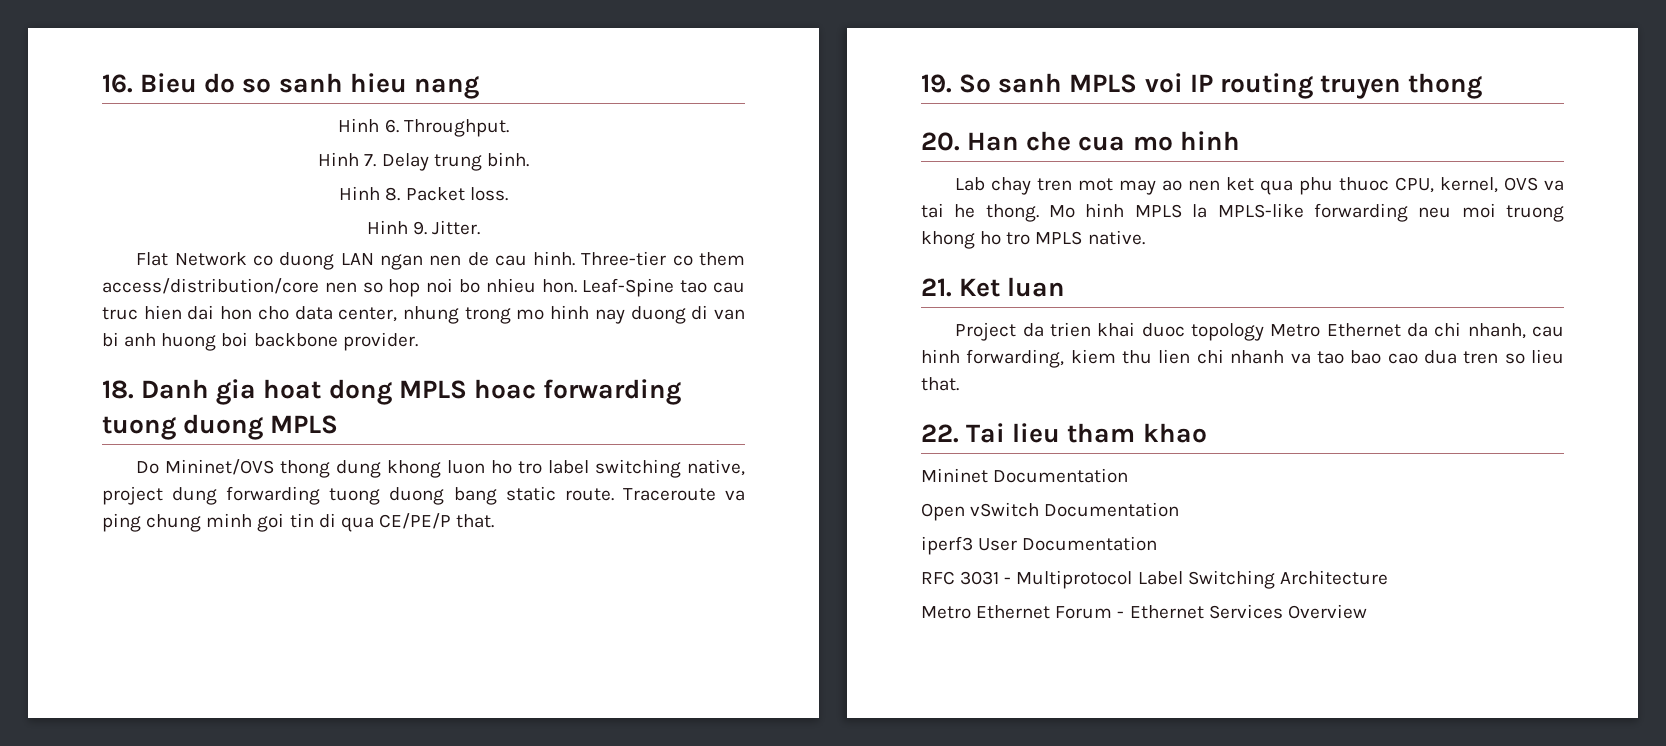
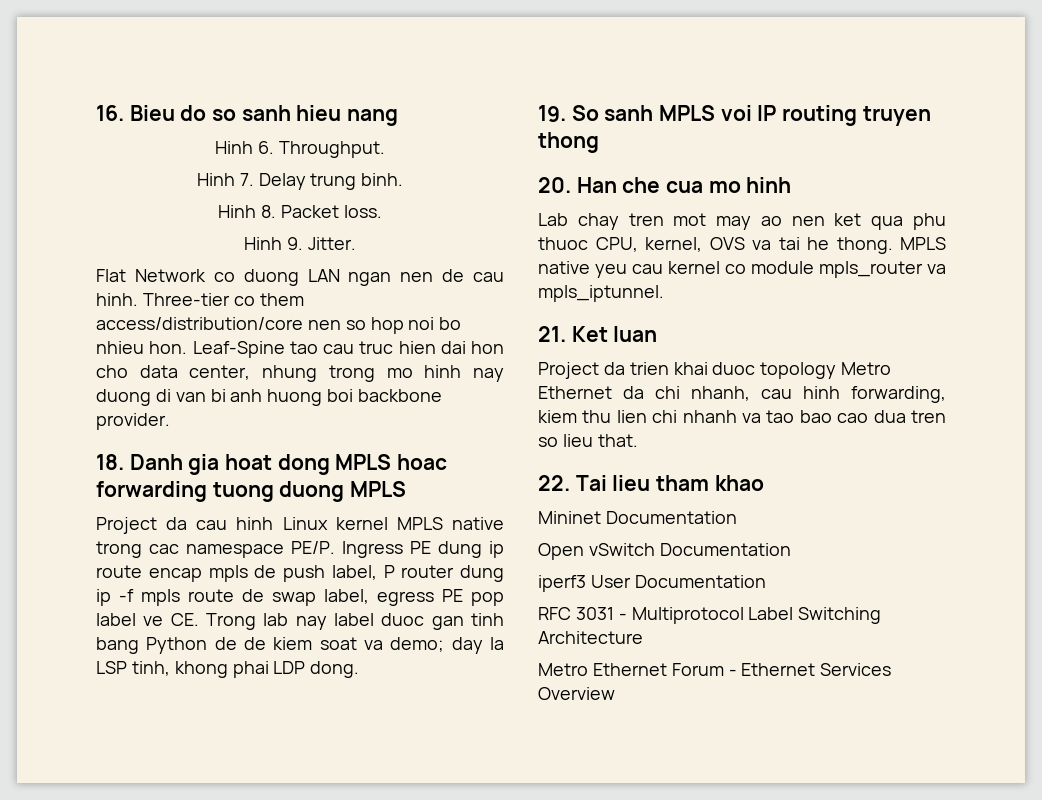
- Do Mininet/OVS thong dung khong luon ho tro label switching native, project dung forwarding tuong duong bang static route. Traceroute va ping chung minh goi tin di qua CE/PE/P that.
+ Project da cau hinh Linux kernel MPLS native trong cac namespace PE/P. Ingress PE dung ip route encap mpls de push label, P router dung ip -f mpls route de swap label, egress PE pop label ve CE. Trong lab nay label duoc gan tinh bang Python de de kiem soat va demo; day la LSP tinh, khong phai LDP dong.
- Mo hinh MPLS la MPLS-like forwarding neu moi truong khong ho tro MPLS native.
+ MPLS native yeu cau kernel co module mpls_router va mpls_iptunnel.

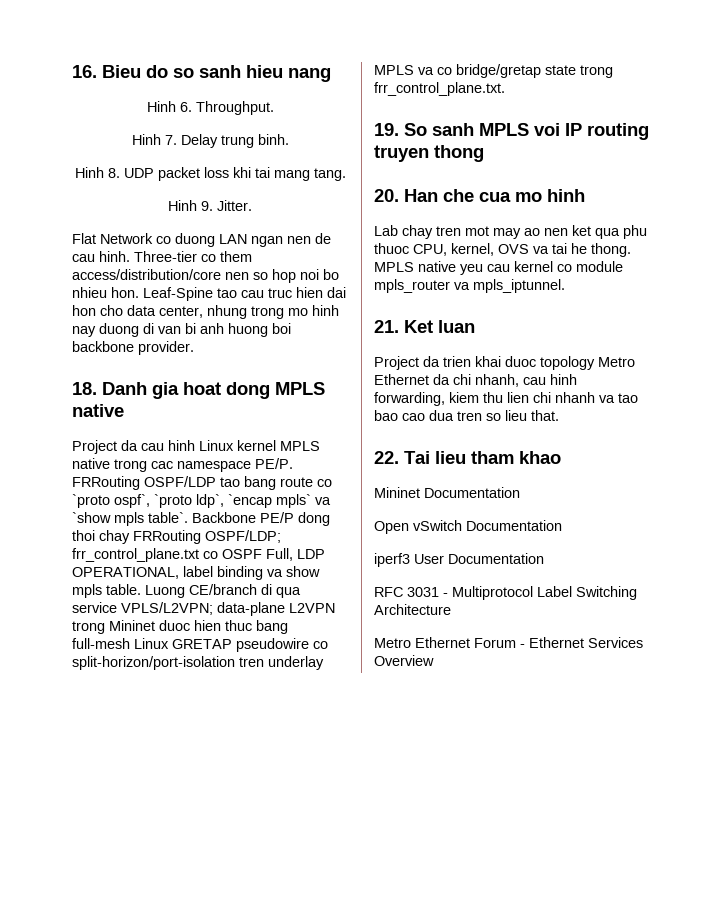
- Hinh 8. Packet loss.
+ Hinh 8. UDP packet loss khi tai mang tang.
- 18. Danh gia hoat dong MPLS hoac forwarding tuong duong MPLS
+ 18. Danh gia hoat dong MPLS native
- Ingress PE dung ip route encap mpls de push label, P router dung ip -f mpls route de swap label, egress PE pop label ve CE. Trong lab nay label duoc gan tinh bang Python de de kiem soat va demo; day la LSP tinh, khong phai LDP dong.
+ FRRouting OSPF/LDP tao bang route co `proto ospf`, `proto ldp`, `encap mpls` va `show mpls table`. Backbone PE/P dong thoi chay FRRouting OSPF/LDP; frr_control_plane.txt co OSPF Full, LDP OPERATIONAL, label binding va show mpls table. Luong CE/branch di qua service VPLS/L2VPN; data-plane L2VPN trong Mininet duoc hien thuc bang full-mesh Linux GRETAP pseudowire co split-horizon/port-isolation tren underlay MPLS va co bridge/gretap state trong frr_control_plane.txt.

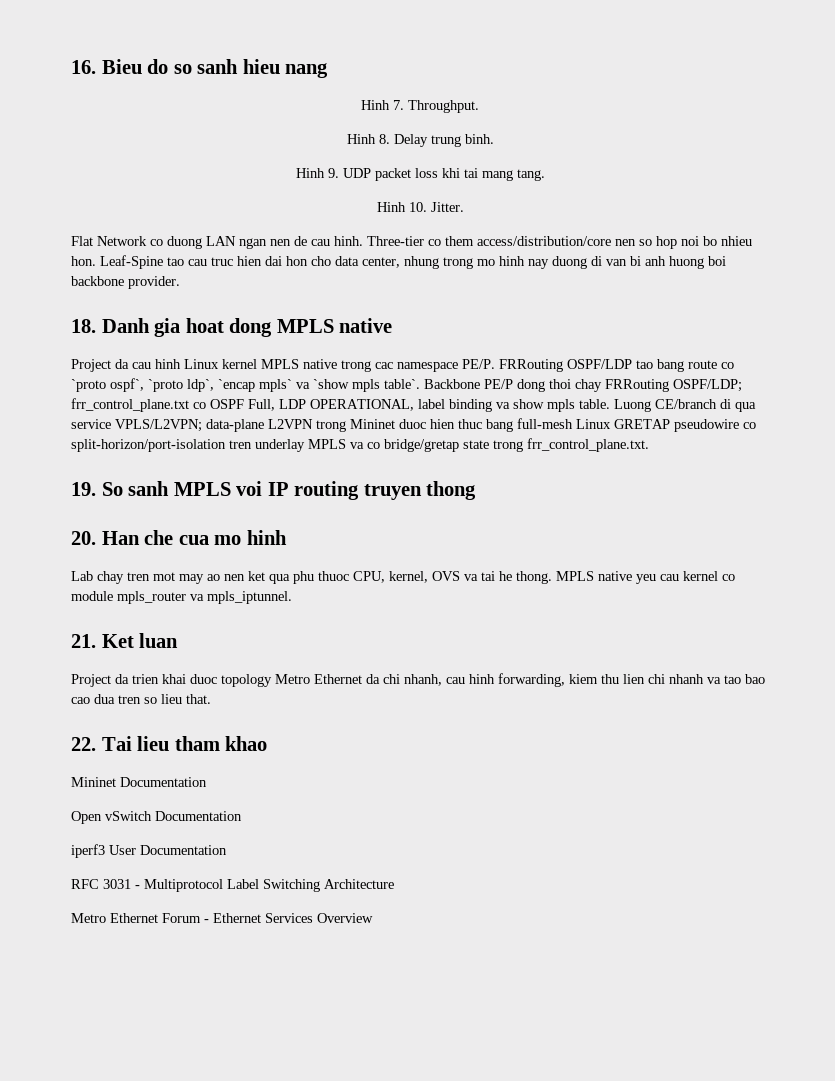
- Hinh 6. Throughput.
+ Hinh 7. Throughput.
- Hinh 7. Delay trung binh.
+ Hinh 8. Delay trung binh.
- Hinh 8. UDP packet loss khi tai mang tang.
+ Hinh 9. UDP packet loss khi tai mang tang.
- Hinh 9. Jitter.
+ Hinh 10. Jitter.

